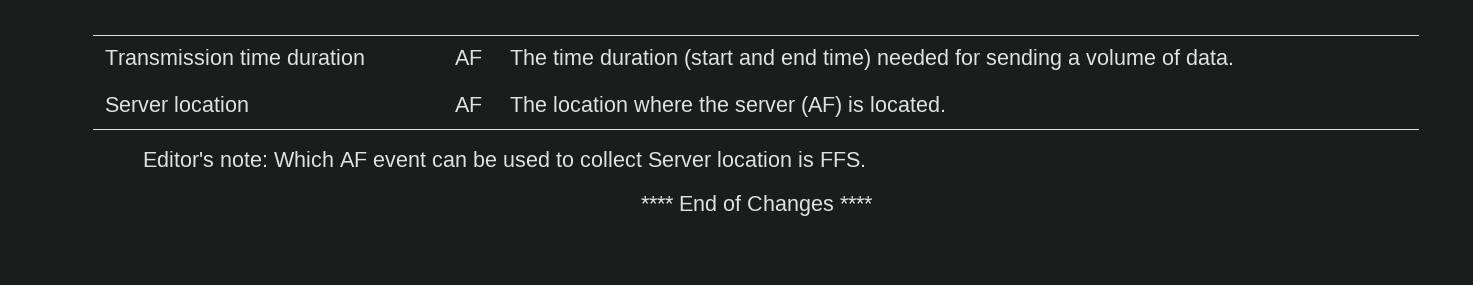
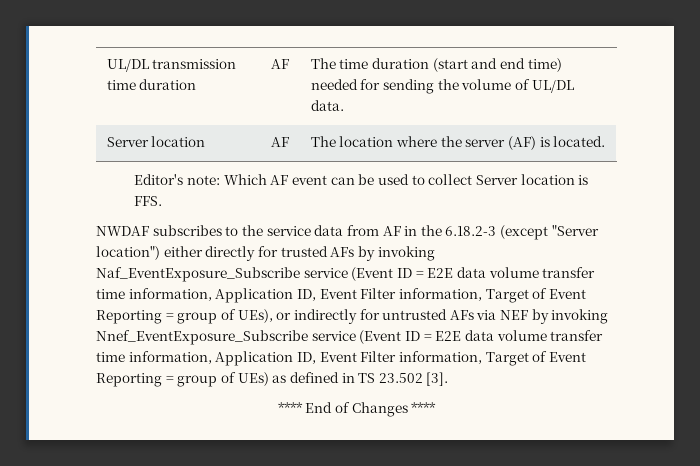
- Transmission time duration | AF | The time duration (start and end time) needed for sending a volume of data.
+ UL/DL transmission time duration | AF | The time duration (start and end time) needed for sending the volume of UL/DL data.
+ NWDAF subscribes to the service data from AF in the 6.18.2-3 (except "Server location") either directly for trusted AFs by invoking Naf_EventExposure_Subscribe service (Event ID = E2E data volume transfer time information, Application ID, Event Filter information, Target of Event Reporting = group of UEs), or indirectly for untrusted AFs via NEF by invoking Nnef_EventExposure_Subscribe service (Event ID = E2E data volume transfer time information, Application ID, Event Filter information, Target of Event Reporting = group of UEs) as defined in TS 23.502 [3].

